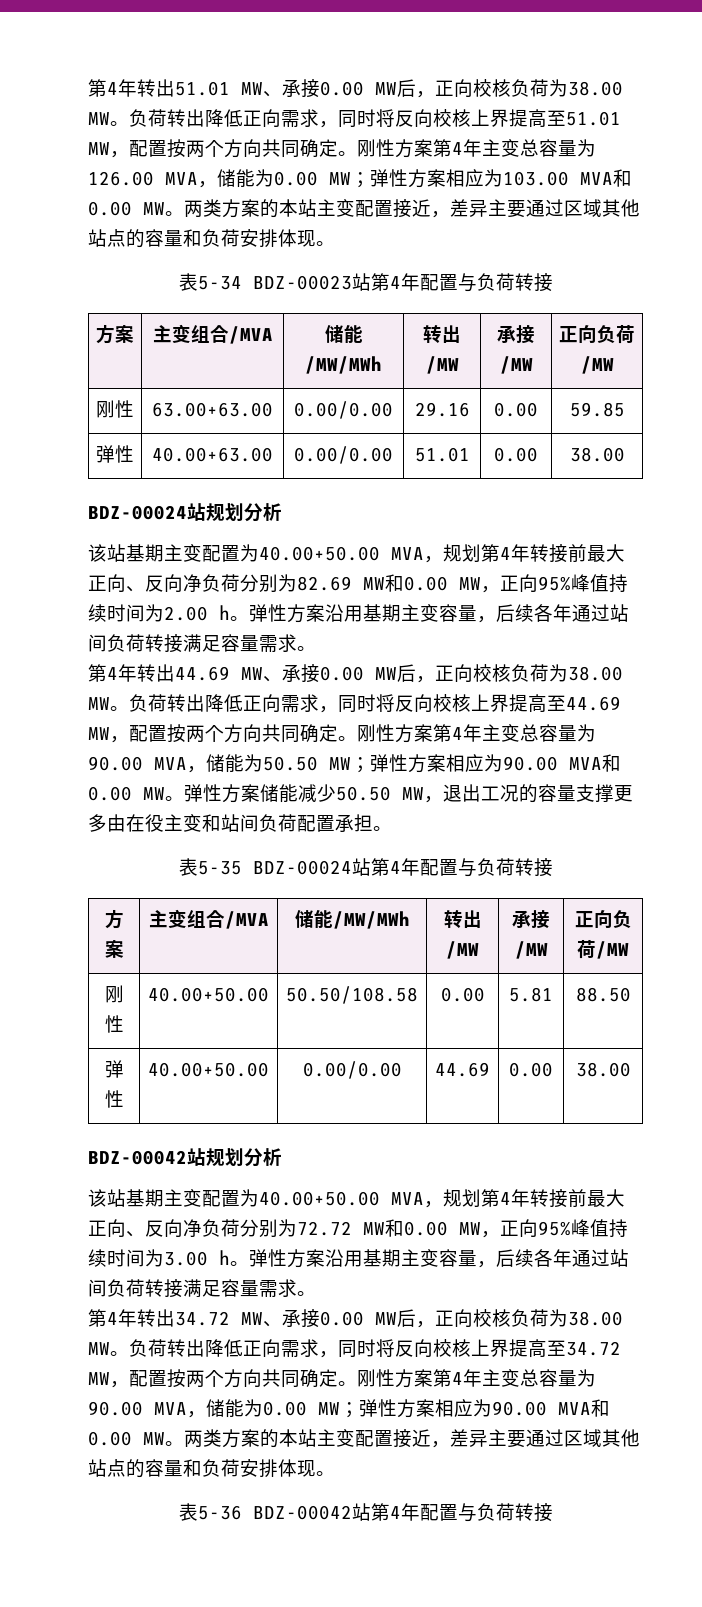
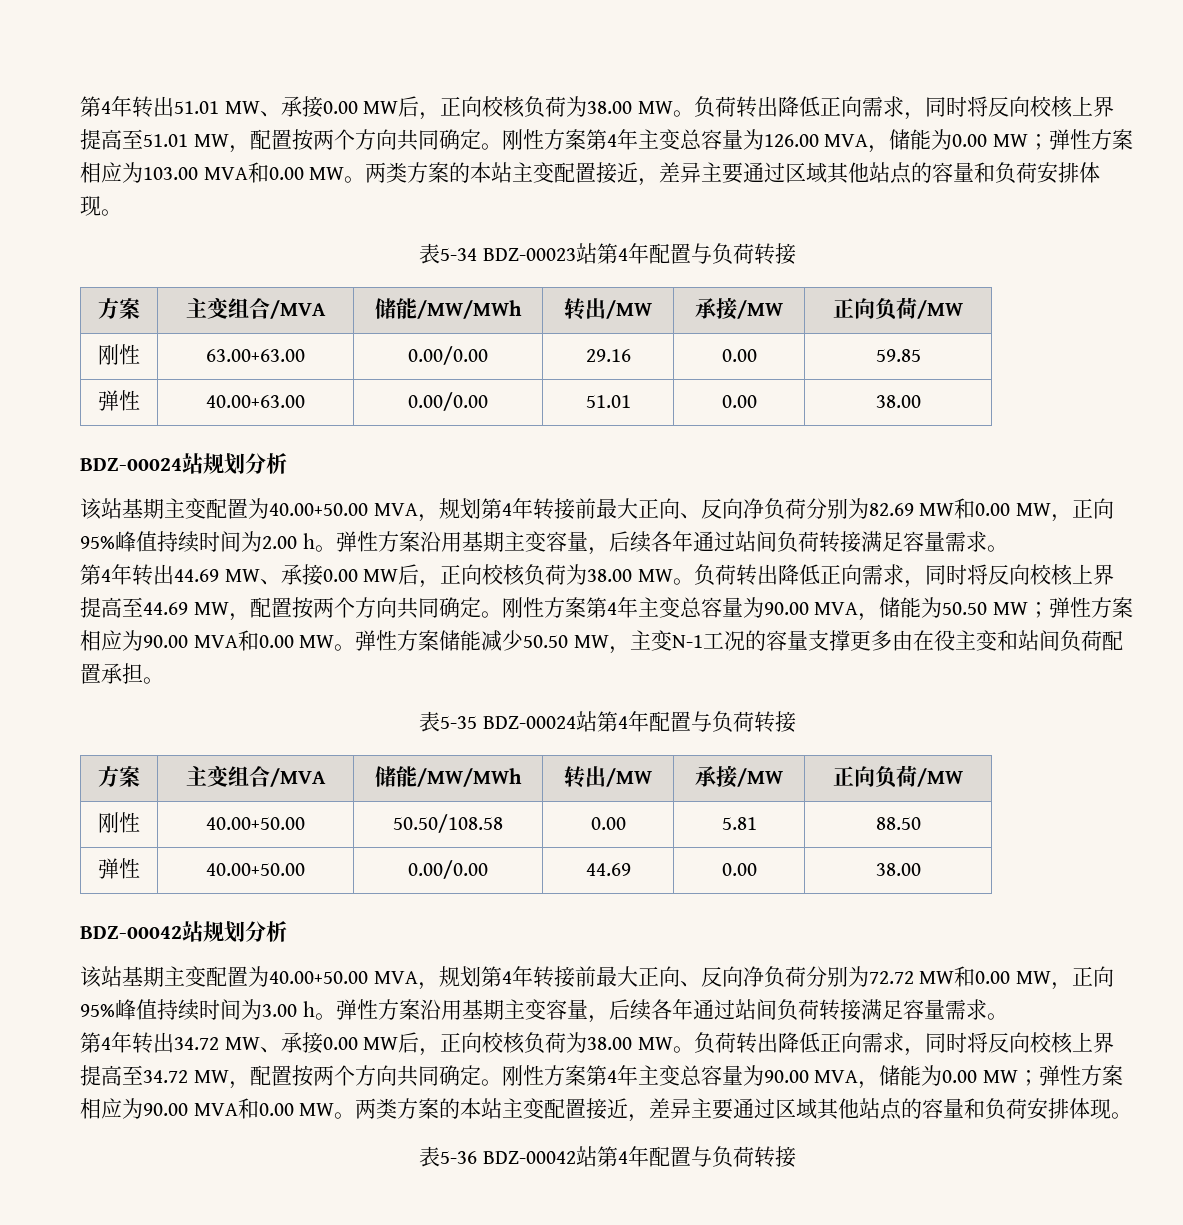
- 弹性方案储能减少50.50 MW，退出工况的容量支撑更多由在役主变和站间负荷配置承担。
+ 弹性方案储能减少50.50 MW，主变N-1工况的容量支撑更多由在役主变和站间负荷配置承担。

